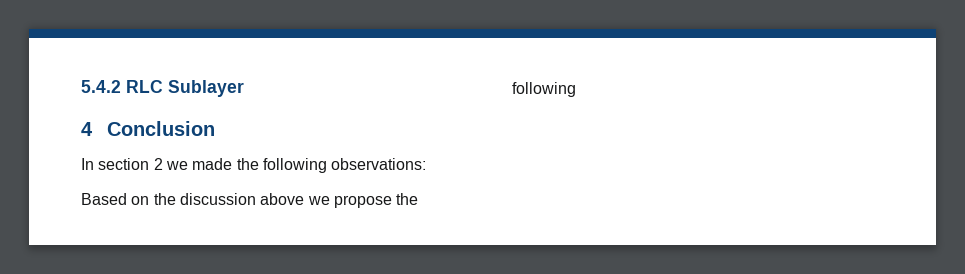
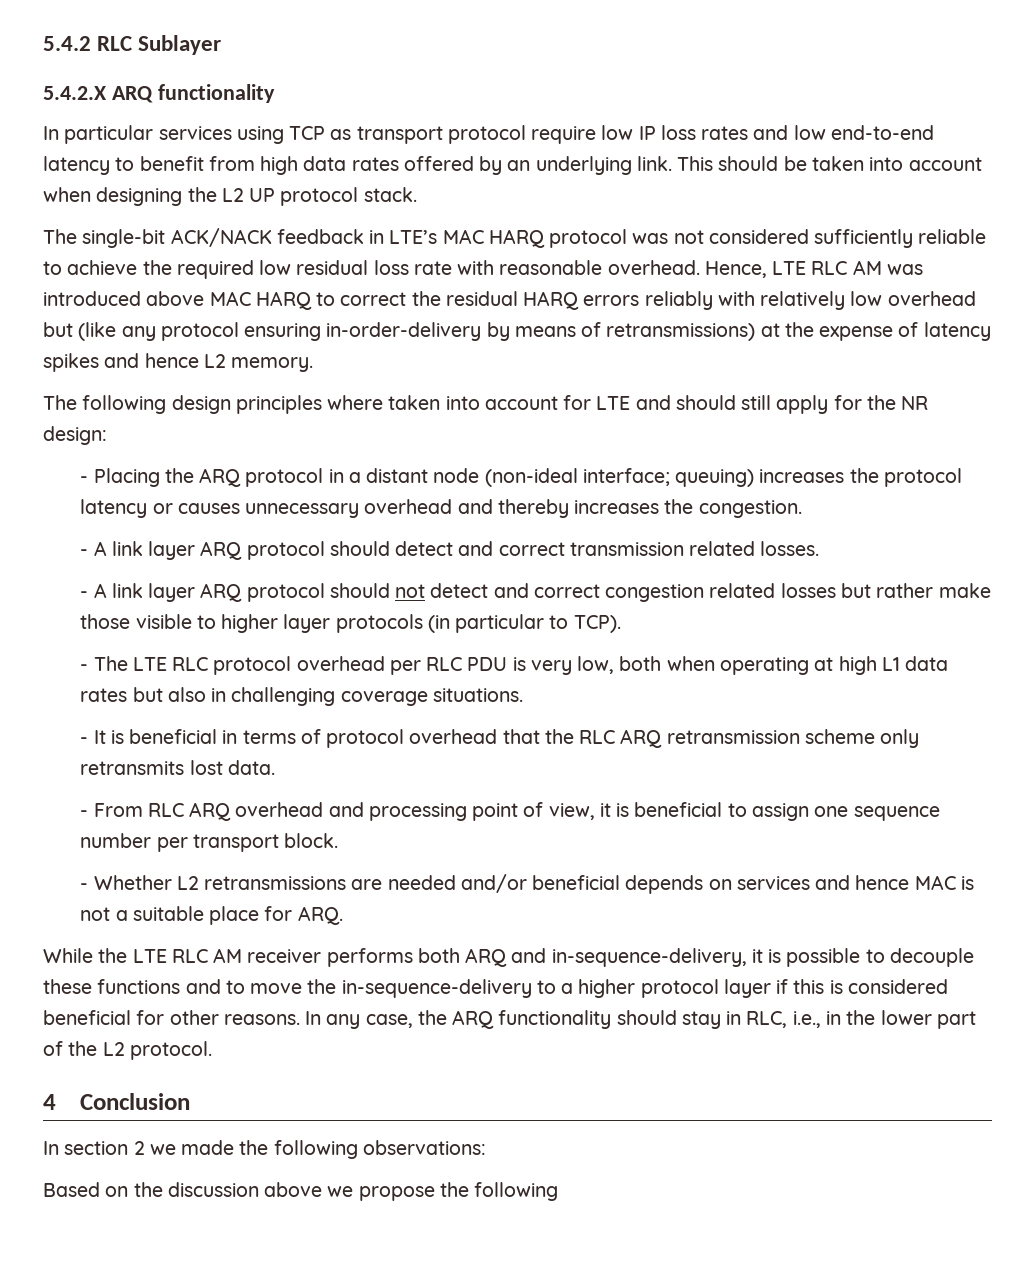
+ 5.4.2.X ARQ functionality
+ In particular services using TCP as transport protocol require low IP loss rates and low end-to-end latency to benefit from high data rates offered by an underlying link. This should be taken into account when designing the L2 UP protocol stack.
+ The single-bit ACK/NACK feedback in LTE’s MAC HARQ protocol was not considered sufficiently reliable to achieve the required low residual loss rate with reasonable overhead. Hence, LTE RLC AM was introduced above MAC HARQ to correct the residual HARQ errors reliably with relatively low overhead but (like any protocol ensuring in-order-delivery by means of retransmissions) at the expense of latency spikes and hence L2 memory.
+ The following design principles where taken into account for LTE and should still apply for the NR design:
+ - Placing the ARQ protocol in a distant node (non-ideal interface; queuing) increases the protocol latency or causes unnecessary overhead and thereby increases the congestion.
+ - A link layer ARQ protocol should detect and correct transmission related losses.
+ - A link layer ARQ protocol should not detect and correct congestion related losses but rather make those visible to higher layer protocols (in particular to TCP).
+ - The LTE RLC protocol overhead per RLC PDU is very low, both when operating at high L1 data rates but also in challenging coverage situations.
+ - It is beneficial in terms of protocol overhead that the RLC ARQ retransmission scheme only retransmits lost data.
+ - From RLC ARQ overhead and processing point of view, it is beneficial to assign one sequence number per transport block.
+ - Whether L2 retransmissions are needed and/or beneficial depends on services and hence MAC is not a suitable place for ARQ.
+ While the LTE RLC AM receiver performs both ARQ and in-sequence-delivery, it is possible to decouple these functions and to move the in-sequence-delivery to a higher protocol layer if this is considered beneficial for other reasons. In any case, the ARQ functionality should stay in RLC, i.e., in the lower part of the L2 protocol.

